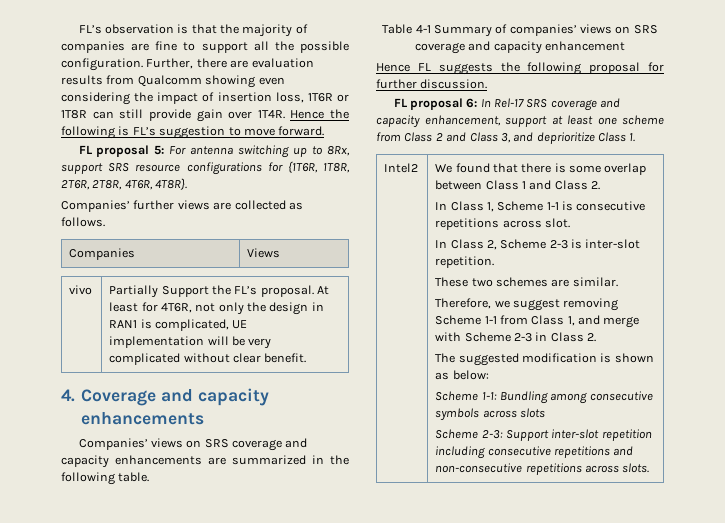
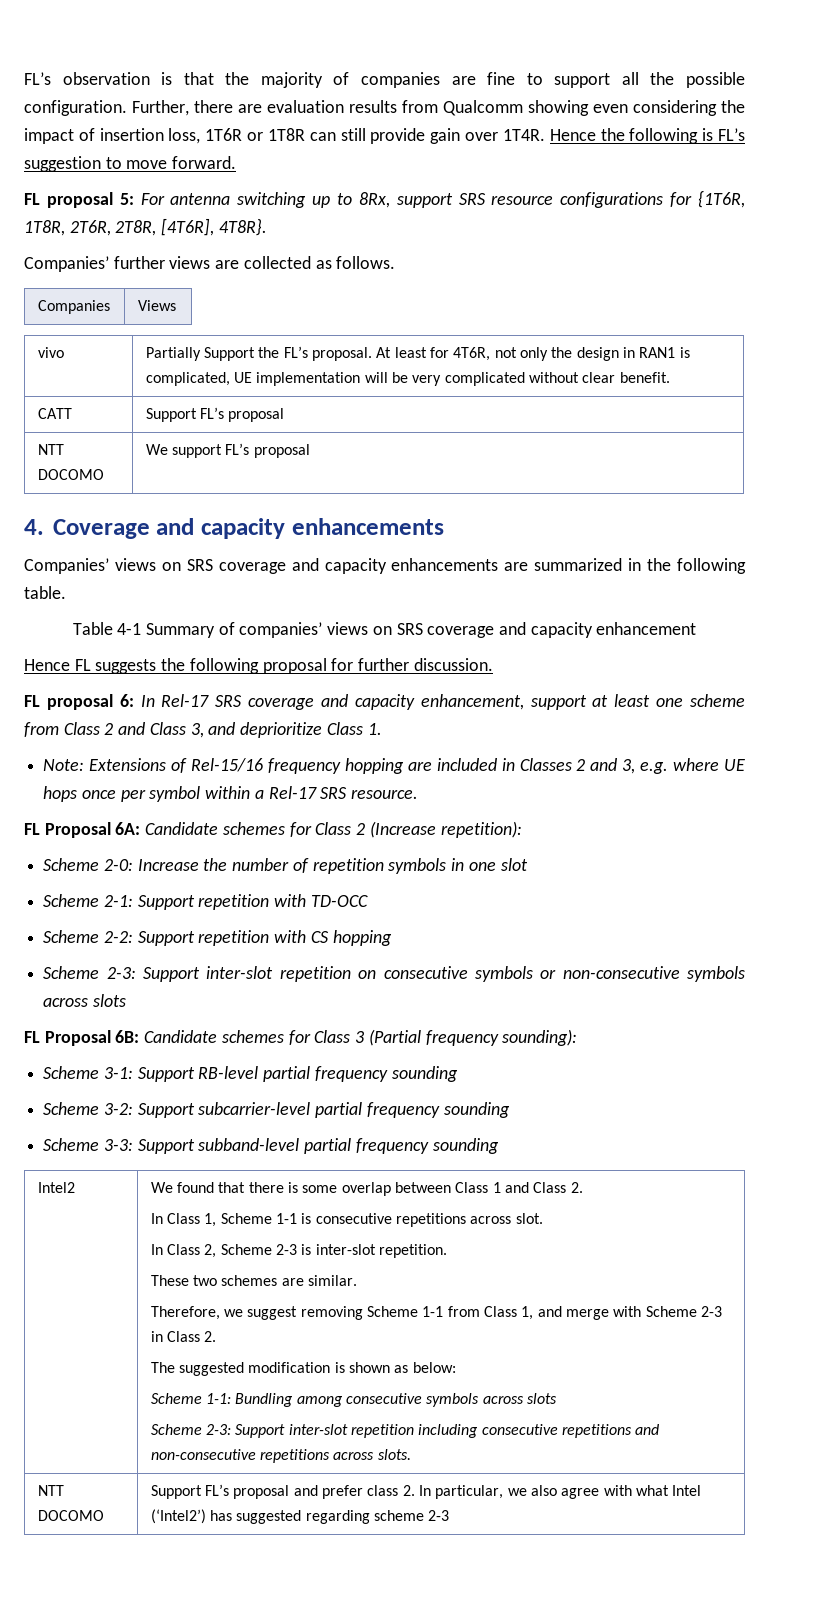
- FL proposal 5: For antenna switching up to 8Rx, support SRS resource configurations for {1T6R, 1T8R, 2T6R, 2T8R, 4T6R, 4T8R}.
+ FL proposal 5: For antenna switching up to 8Rx, support SRS resource configurations for {1T6R, 1T8R, 2T6R, 2T8R, [4T6R], 4T8R}.
+ CATT | Support FL’s proposal
+ NTT DOCOMO | We support FL’s proposal
+ Note: Extensions of Rel-15/16 frequency hopping are included in Classes 2 and 3, e.g. where UE hops once per symbol within a Rel-17 SRS resource.
+ FL Proposal 6A: Candidate schemes for Class 2 (Increase repetition):
+ Scheme 2-0: Increase the number of repetition symbols in one slot
+ Scheme 2-1: Support repetition with TD-OCC
+ Scheme 2-2: Support repetition with CS hopping
+ Scheme 2-3: Support inter-slot repetition on consecutive symbols or non-consecutive symbols across slots
+ FL Proposal 6B: Candidate schemes for Class 3 (Partial frequency sounding):
+ Scheme 3-1: Support RB-level partial frequency sounding
+ Scheme 3-2: Support subcarrier-level partial frequency sounding
+ Scheme 3-3: Support subband-level partial frequency sounding
+ NTT DOCOMO | Support FL’s proposal and prefer class 2. In particular, we also agree with what Intel (‘Intel2’) has suggested regarding scheme 2-3

